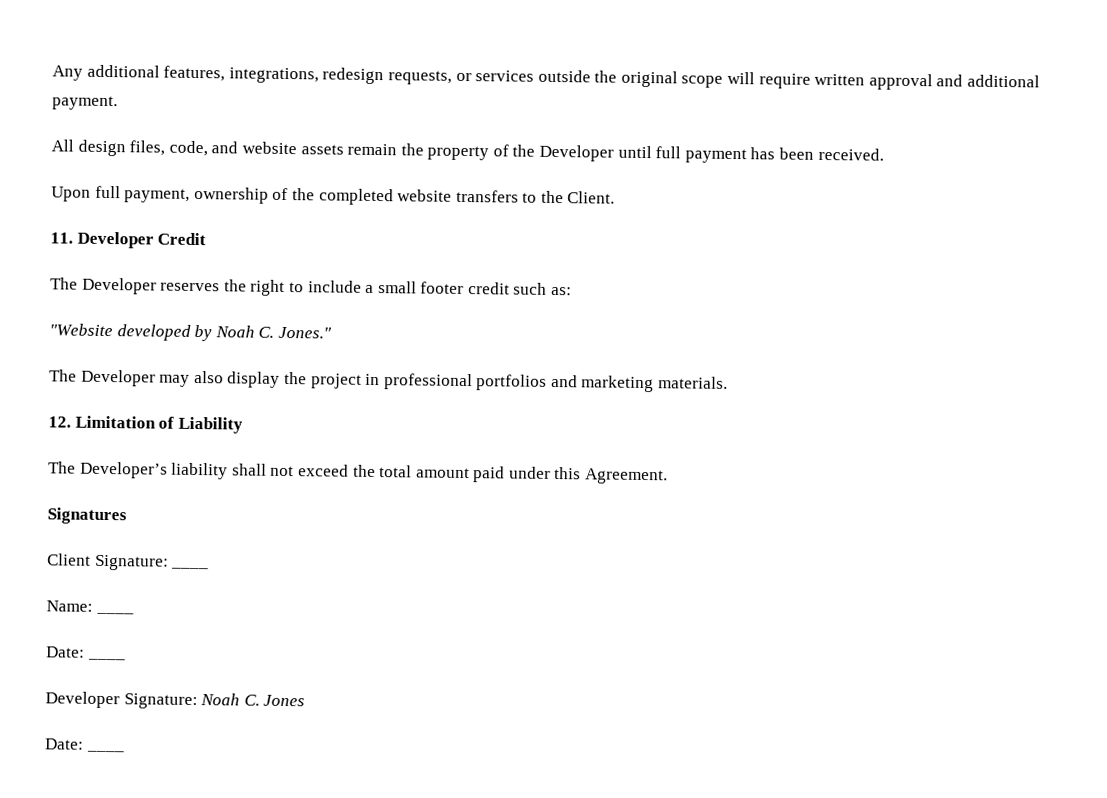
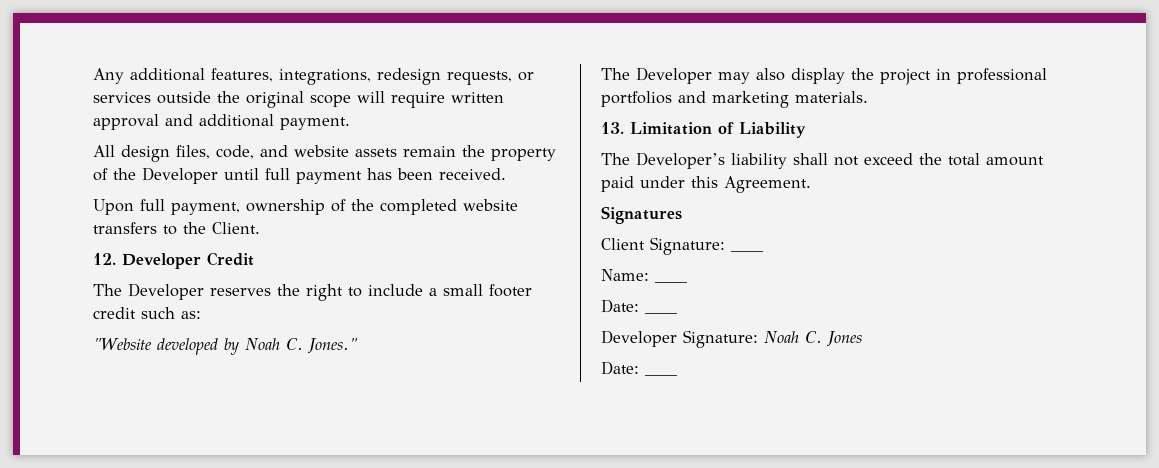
- 11. Developer Credit
+ 12. Developer Credit
- 12. Limitation of Liability
+ 13. Limitation of Liability

